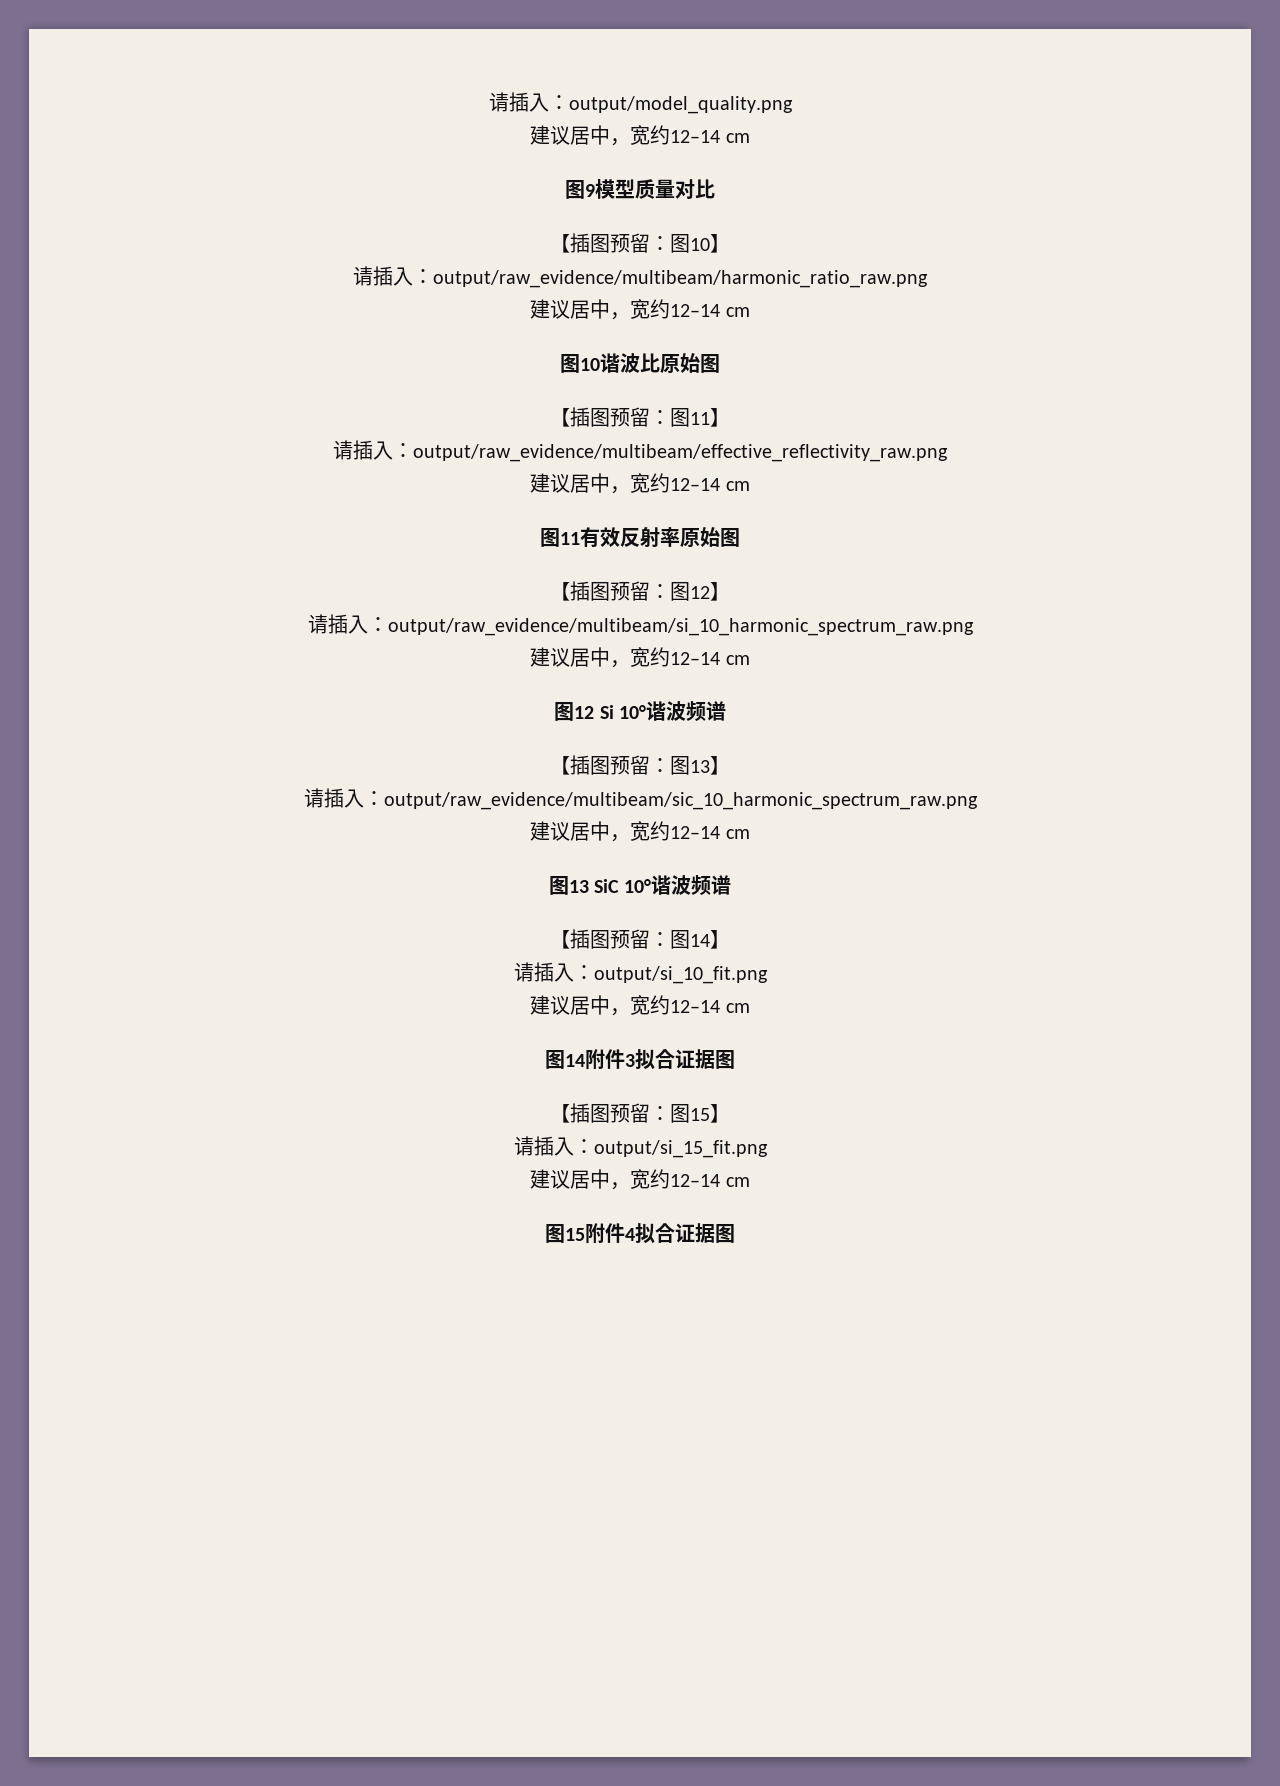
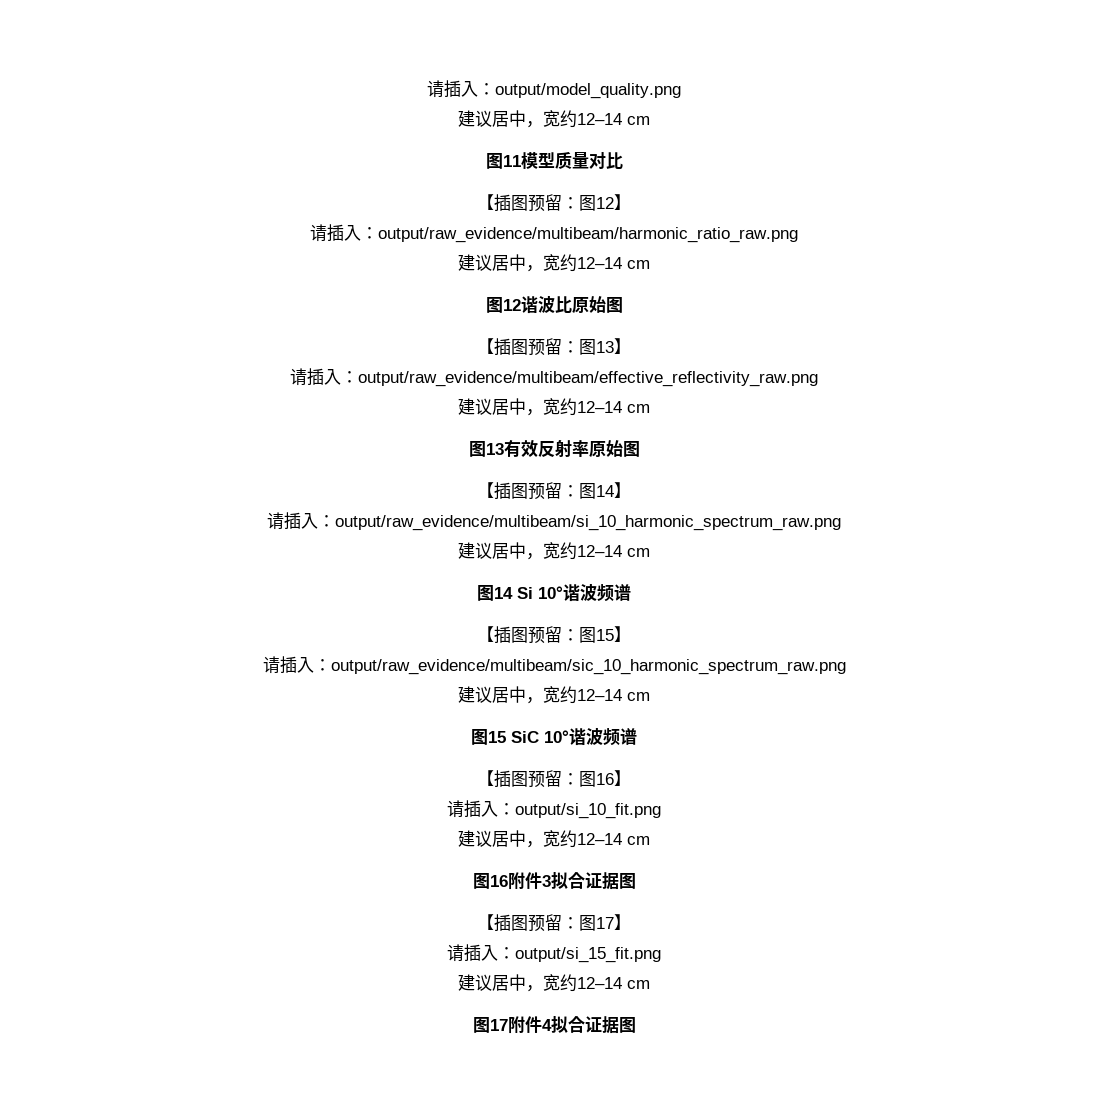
- 图9模型质量对比
+ 图11模型质量对比
- 【插图预留：图10】
+ 【插图预留：图12】
- 图10谐波比原始图
+ 图12谐波比原始图
- 【插图预留：图11】
+ 【插图预留：图13】
- 图11有效反射率原始图
+ 图13有效反射率原始图
- 【插图预留：图12】
+ 【插图预留：图14】
- 图12 Si 10°谐波频谱
+ 图14 Si 10°谐波频谱
- 【插图预留：图13】
+ 【插图预留：图15】
- 图13 SiC 10°谐波频谱
+ 图15 SiC 10°谐波频谱
- 【插图预留：图14】
+ 【插图预留：图16】
- 图14附件3拟合证据图
+ 图16附件3拟合证据图
- 【插图预留：图15】
+ 【插图预留：图17】
- 图15附件4拟合证据图
+ 图17附件4拟合证据图

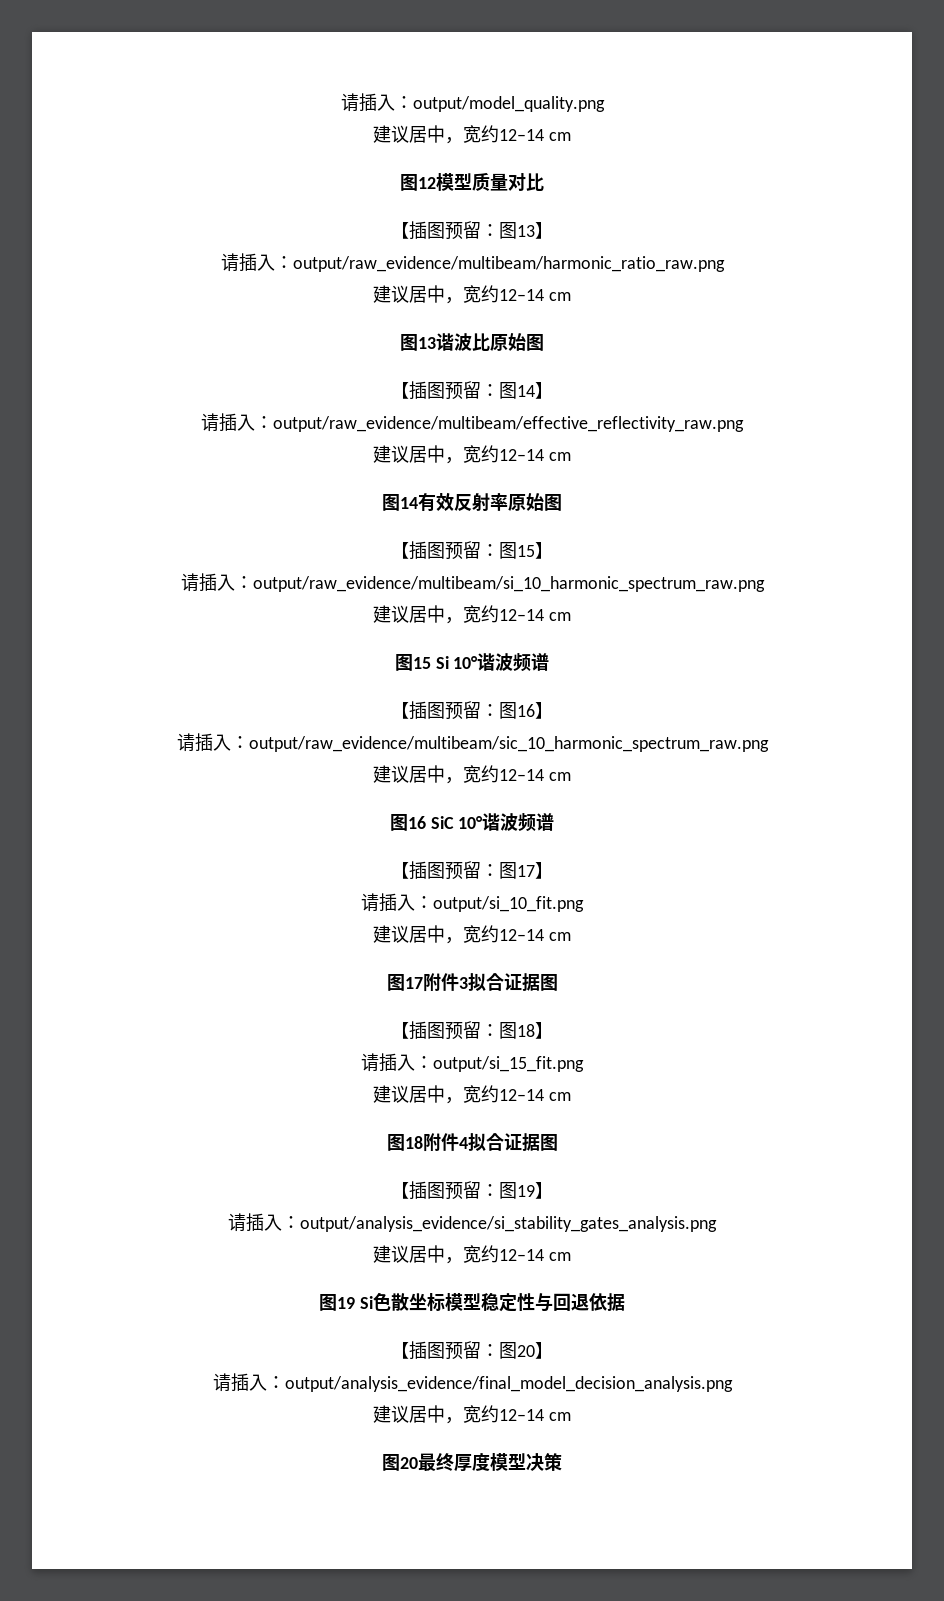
- 图11模型质量对比
+ 图12模型质量对比
- 【插图预留：图12】
+ 【插图预留：图13】
- 图12谐波比原始图
+ 图13谐波比原始图
- 【插图预留：图13】
+ 【插图预留：图14】
- 图13有效反射率原始图
+ 图14有效反射率原始图
- 【插图预留：图14】
+ 【插图预留：图15】
- 图14 Si 10°谐波频谱
+ 图15 Si 10°谐波频谱
- 【插图预留：图15】
- 请插入：output/raw_evidence/multibeam/sic_10_harmonic_spectrum_raw.png
- 建议居中，宽约12–14 cm
- 图15 SiC 10°谐波频谱
+ 请插入：output/raw_evidence/multibeam/sic_10_harmonic_spectrum_raw.png
+ 建议居中，宽约12–14 cm
+ 图16 SiC 10°谐波频谱
+ 【插图预留：图17】
- 图16附件3拟合证据图
+ 图17附件3拟合证据图
- 【插图预留：图17】
+ 【插图预留：图18】
- 图17附件4拟合证据图
+ 图18附件4拟合证据图
+ 【插图预留：图19】
+ 请插入：output/analysis_evidence/si_stability_gates_analysis.png
+ 建议居中，宽约12–14 cm
+ 图19 Si色散坐标模型稳定性与回退依据
+ 【插图预留：图20】
+ 请插入：output/analysis_evidence/final_model_decision_analysis.png
+ 建议居中，宽约12–14 cm
+ 图20最终厚度模型决策

